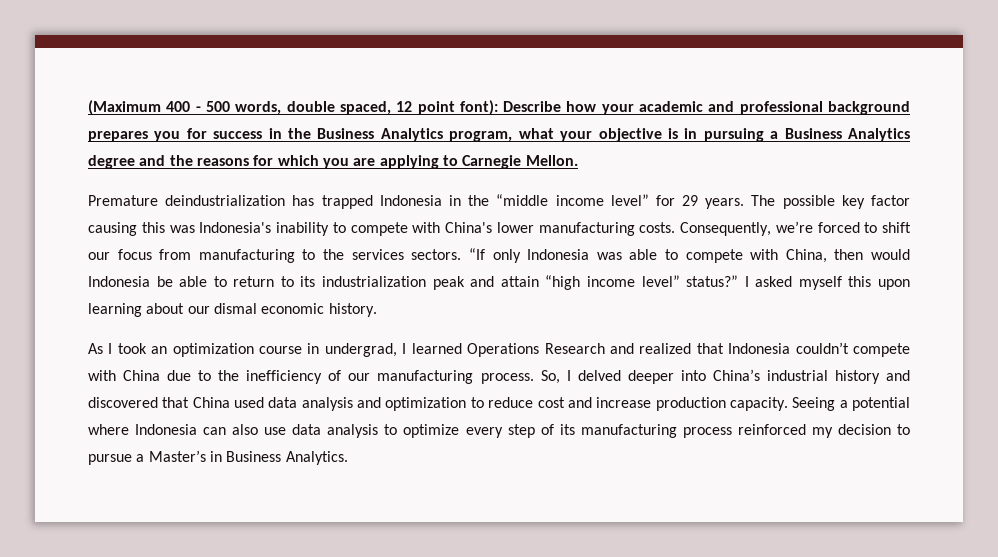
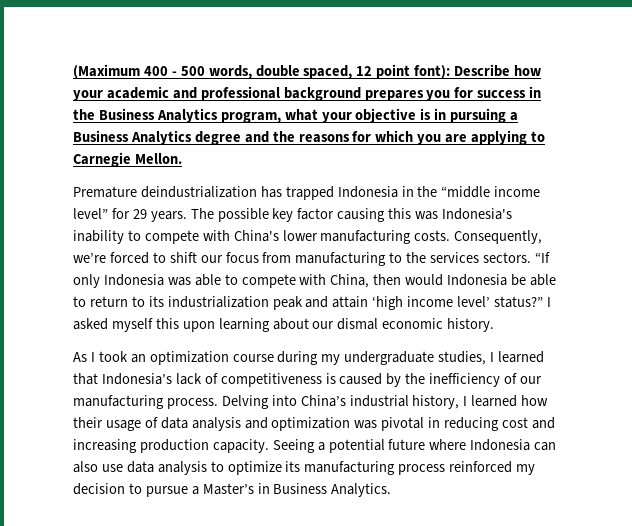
- “If only Indonesia was able to compete with China, then would Indonesia be able to return to its industrialization peak and attain “high income level” status?”
+ “If only Indonesia was able to compete with China, then would Indonesia be able to return to its industrialization peak and attain ‘high income level’ status?”
- As I took an optimization course in undergrad, I learned Operations Research and realized that Indonesia couldn’t compete with China due to the inefficiency of our manufacturing process.
+ As I took an optimization course during my undergraduate studies, I learned that Indonesia’s lack of competitiveness is caused by the inefficiency of our manufacturing process.
- So, I delved deeper into China’s industrial history and discovered that China used data analysis and optimization to reduce cost and increase production capacity.
+ Delving into China’s industrial history, I learned how their usage of data analysis and optimization was pivotal in reducing cost and increasing production capacity.
- Seeing a potential where Indonesia can also use data analysis to optimize every step of its manufacturing process reinforced my decision to pursue a Master’s in Business Analytics.
+ Seeing a potential future where Indonesia can also use data analysis to optimize its manufacturing process reinforced my decision to pursue a Master’s in Business Analytics.

